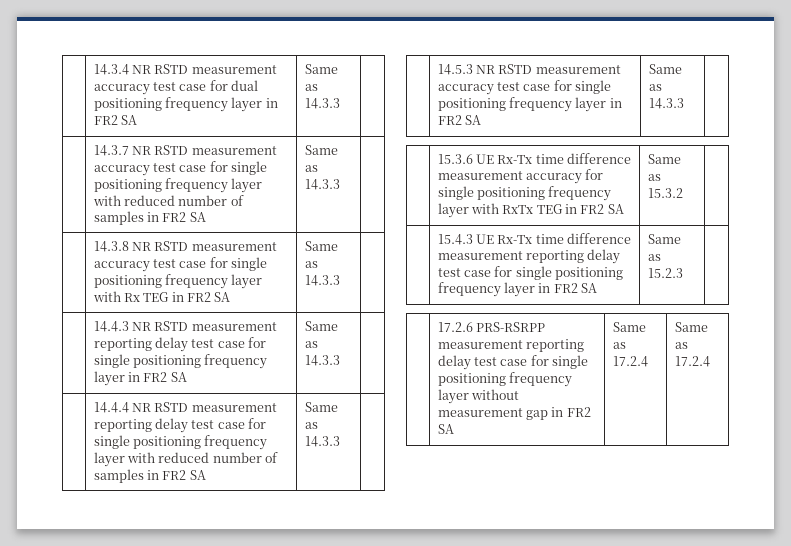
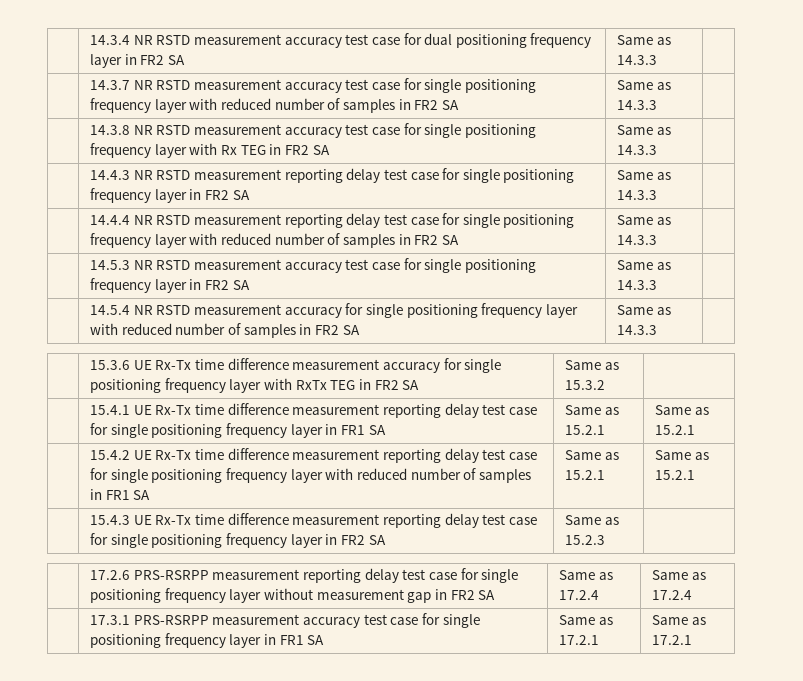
+ | 14.5.4 NR RSTD measurement accuracy for single positioning frequency layer with reduced number of samples in FR2 SA | Same as 14.3.3 |
+ | 15.4.1 UE Rx-Tx time difference measurement reporting delay test case for single positioning frequency layer in FR1 SA | Same as 15.2.1 | Same as 15.2.1
+ | 15.4.2 UE Rx-Tx time difference measurement reporting delay test case for single positioning frequency layer with reduced number of samples in FR1 SA | Same as 15.2.1 | Same as 15.2.1
+ | 17.3.1 PRS-RSRPP measurement accuracy test case for single positioning frequency layer in FR1 SA | Same as 17.2.1 | Same as 17.2.1

